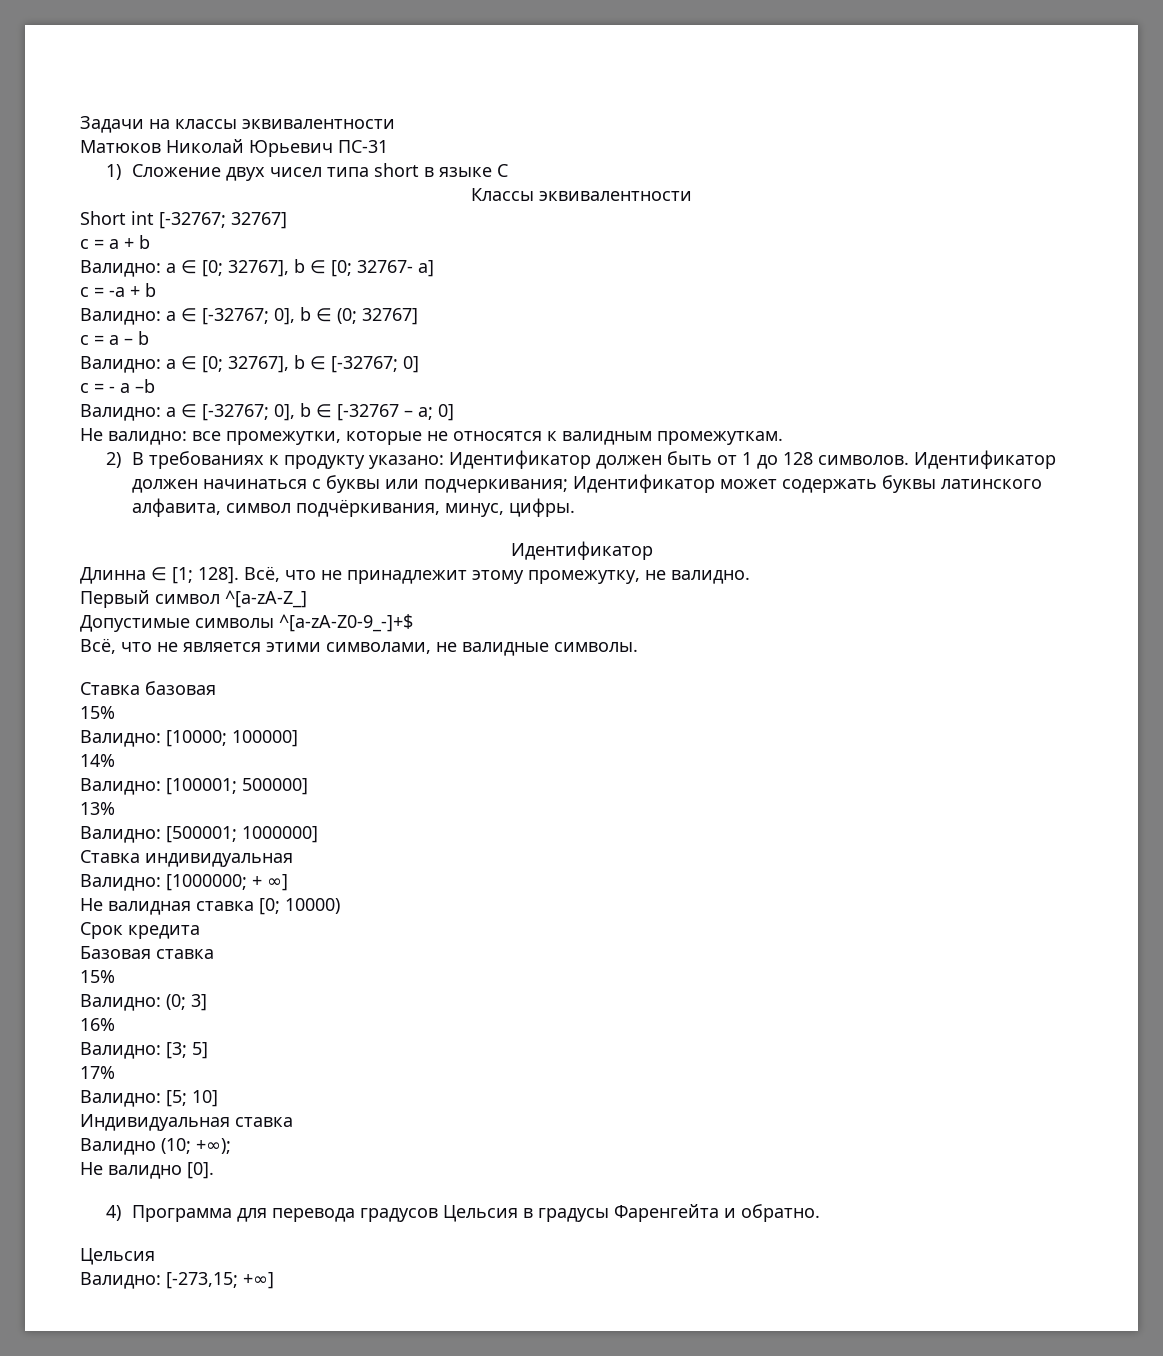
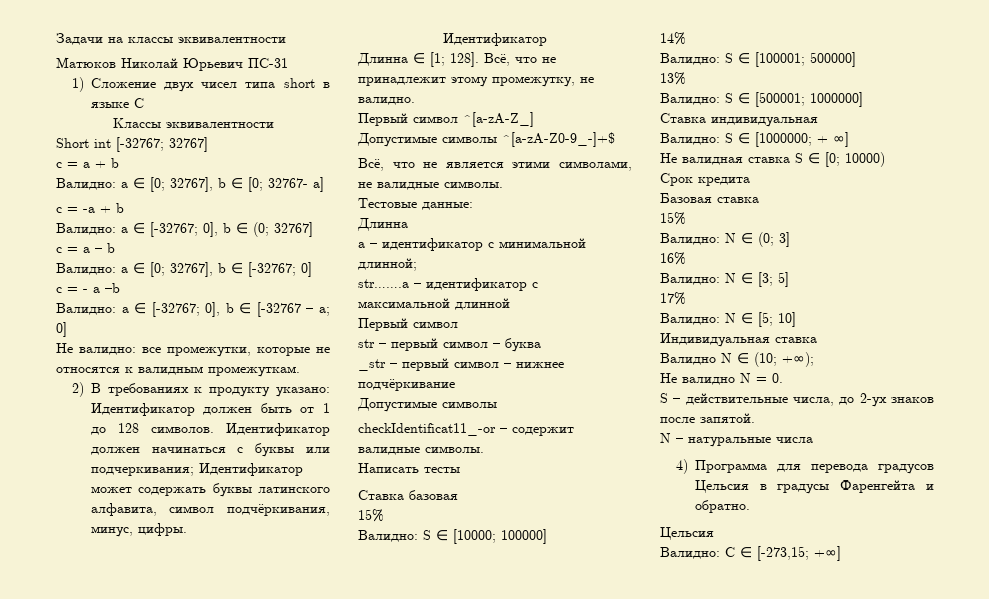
+ Тестовые данные:
+ Длинна
+ a – идентификатор с минимальной длинной;
+ str…….a – идентификатор с максимальной длинной
+ Первый символ
+ str – первый символ – буква
+ _str – первый символ – нижнее подчёркивание
+ Допустимые символы
+ checkIdentificat11_-or – содержит валидные символы.
+ Написать тесты
- Валидно: [10000; 100000]
+ Валидно: S ∈ [10000; 100000]
- Валидно: [100001; 500000]
+ Валидно: S ∈ [100001; 500000]
- Валидно: [500001; 1000000]
+ Валидно: S ∈ [500001; 1000000]
- Валидно: [1000000; + ∞]
+ Валидно: S ∈ [1000000; + ∞]
- Не валидная ставка [0; 10000)
+ Не валидная ставка S ∈ [0; 10000)
- Валидно: (0; 3]
+ Валидно: N ∈ (0; 3]
- Валидно: [3; 5]
+ Валидно: N ∈ [3; 5]
- Валидно: [5; 10]
+ Валидно: N ∈ [5; 10]
- Валидно (10; +∞);
+ Валидно N ∈ (10; +∞);
- Не валидно [0].
+ Не валидно N = 0.
+ S – действительные числа, до 2-ух знаков после запятой.
+ N – натуральные числа
- Валидно: [-273,15; +∞]
+ Валидно: C ∈ [-273,15; +∞]

